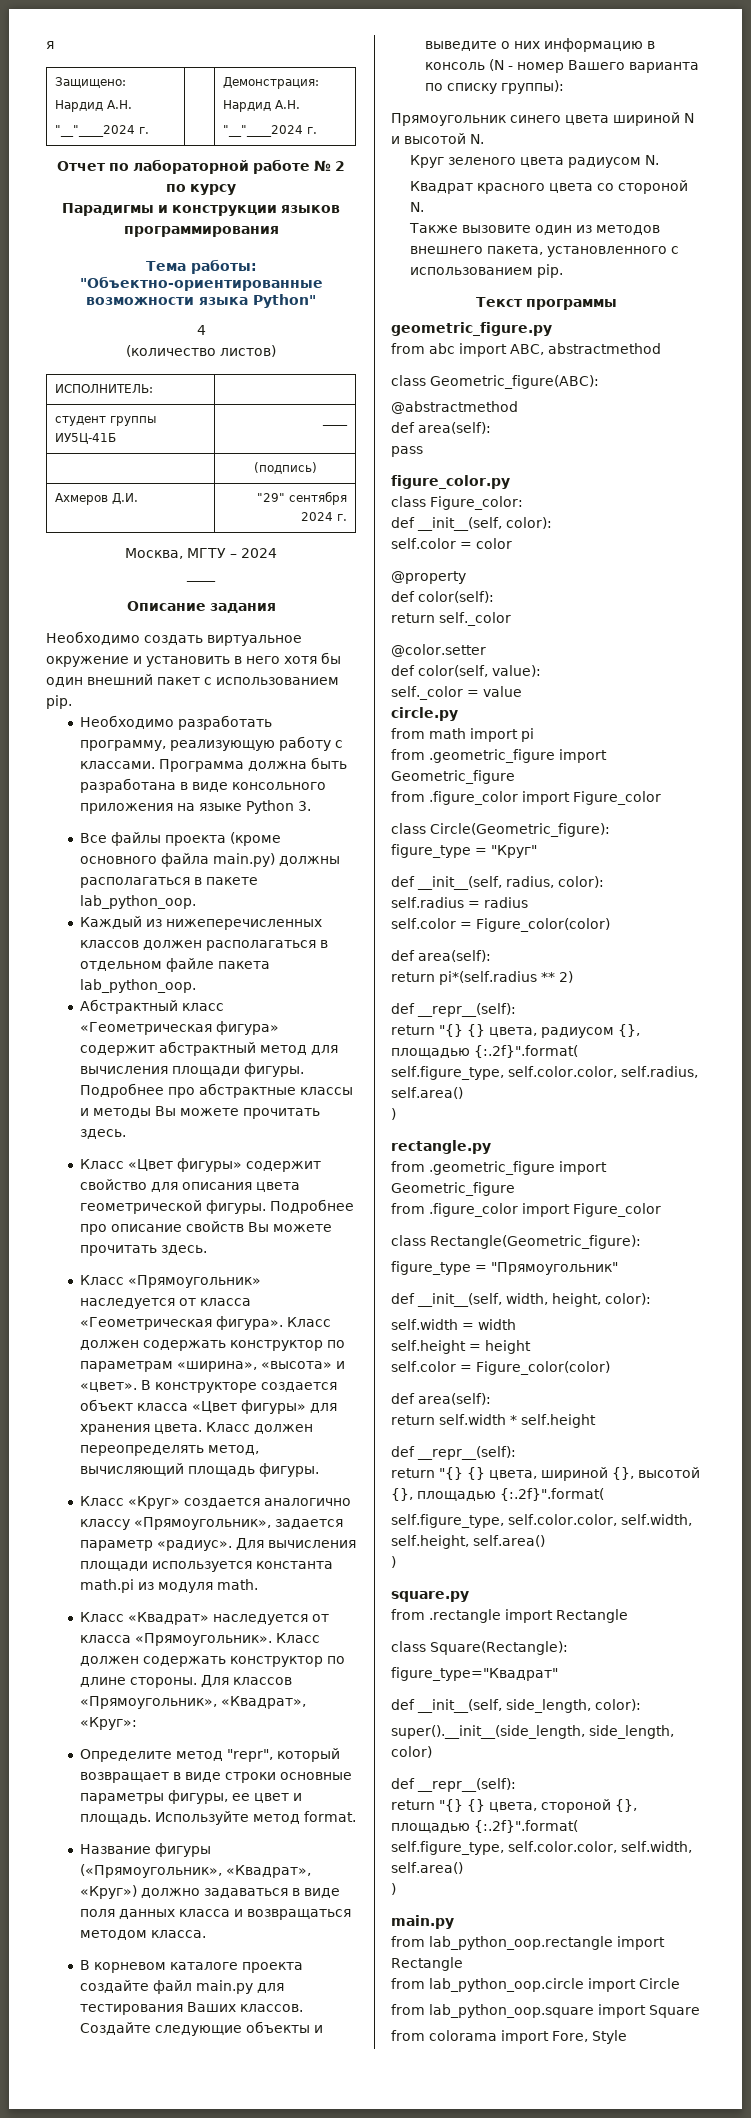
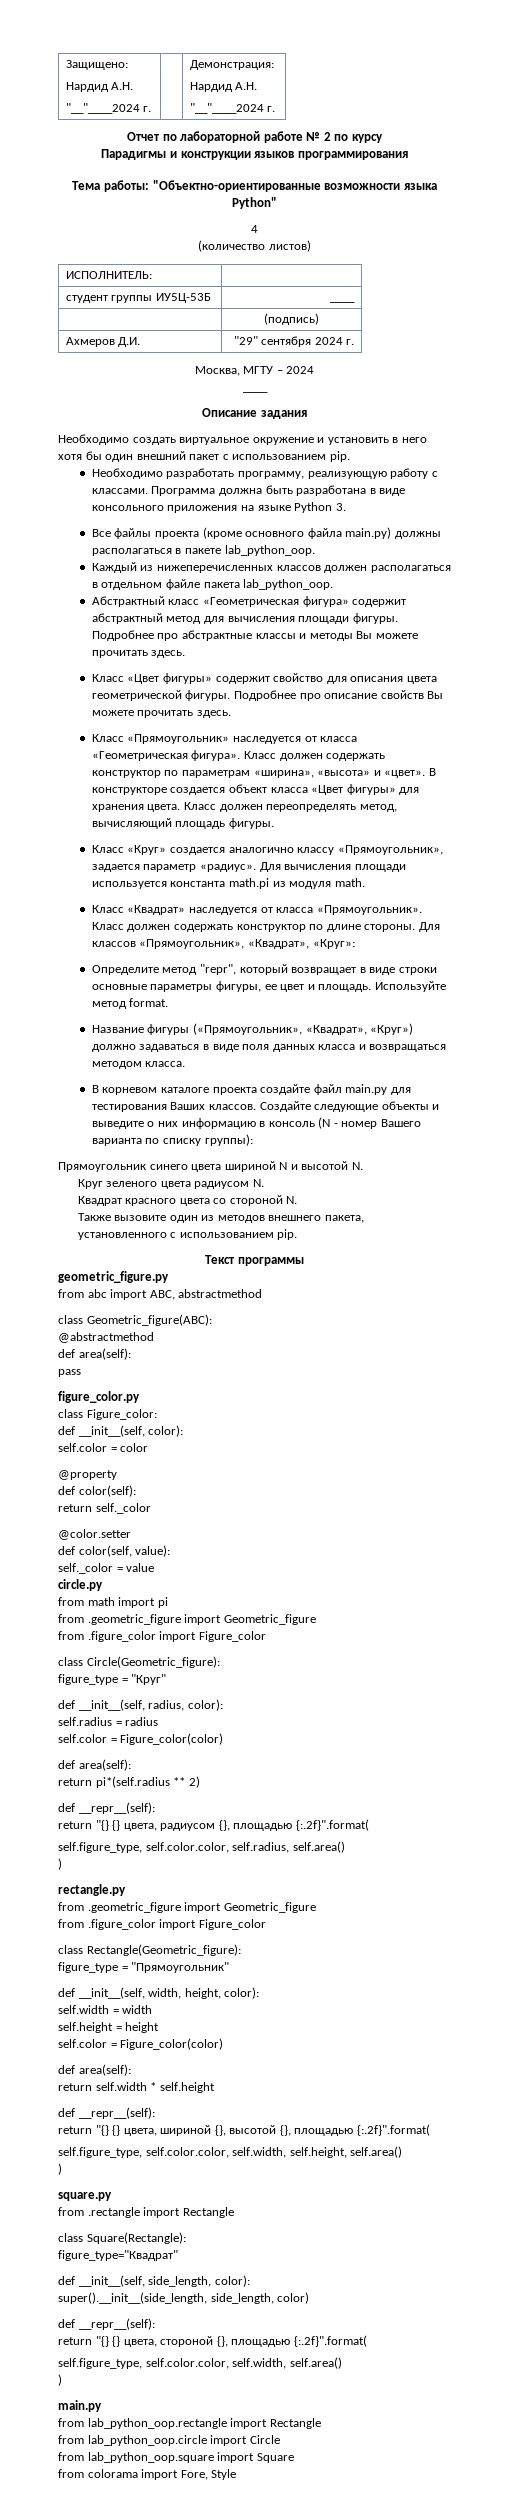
- я
- студент группы ИУ5Ц-41Б | ____
+ студент группы ИУ5Ц-53Б | ____

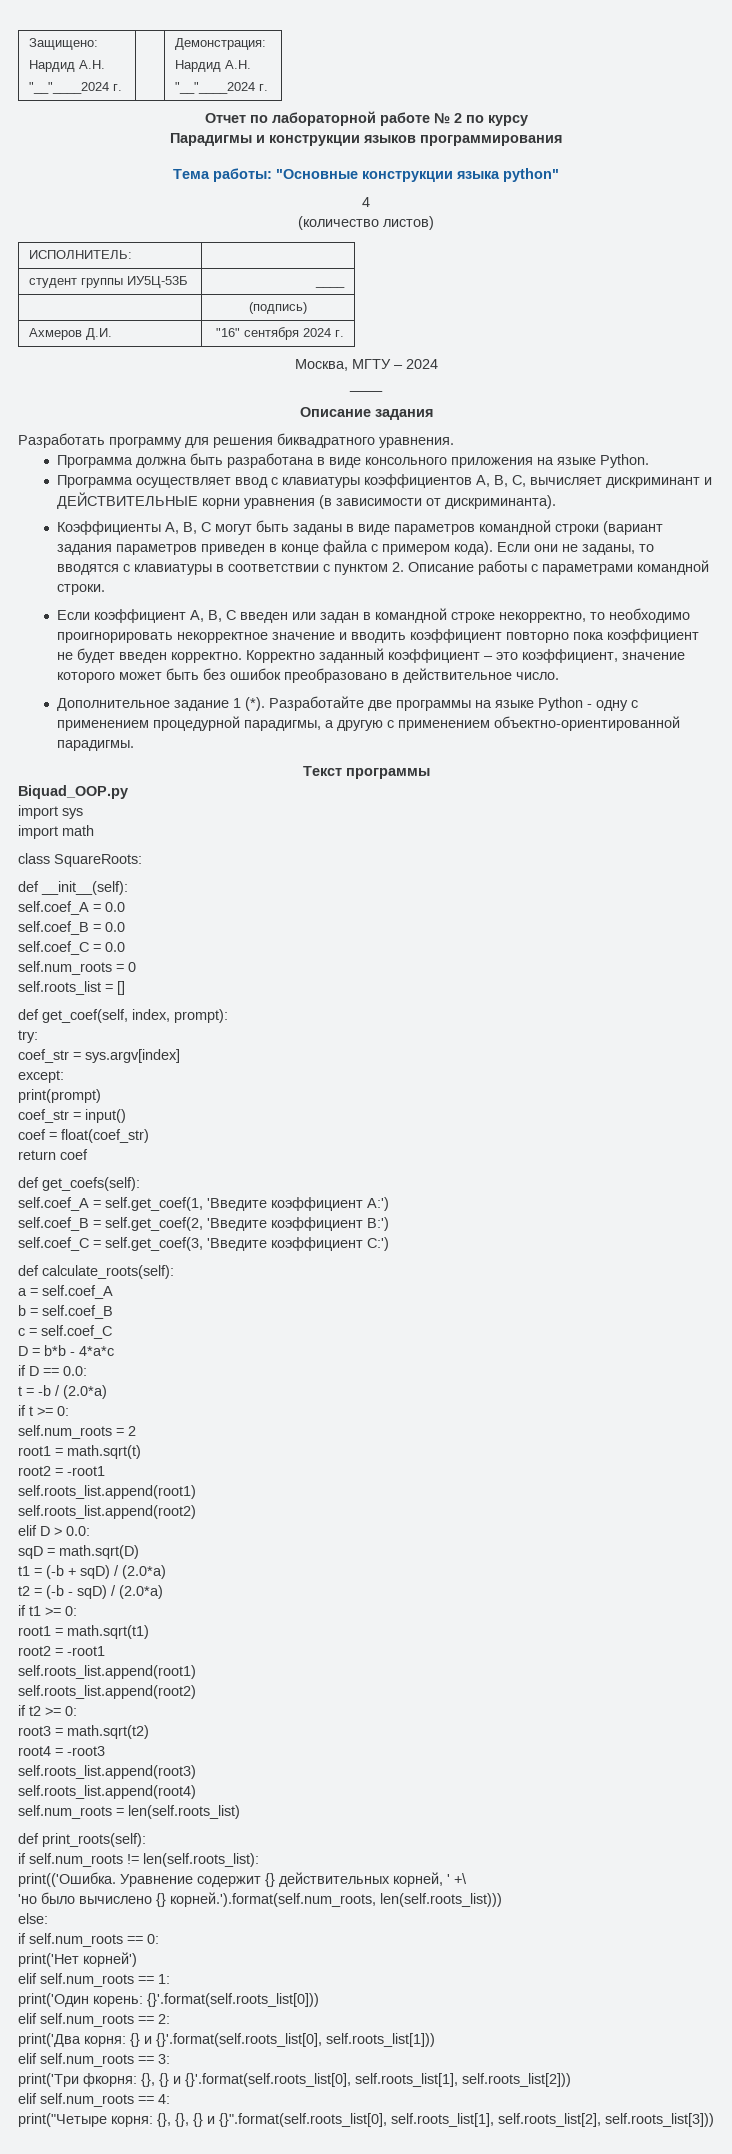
- Тема работы: "Объектно-ориентированные возможности языка Python"
+ Тема работы: "Основные конструкции языка python"
- Ахмеров Д.И. | "29" сентября 2024 г.
+ Ахмеров Д.И. | "16" сентября 2024 г.
- Необходимо создать виртуальное окружение и установить в него хотя бы один внешний пакет с использованием pip.
- Необходимо разработать программу, реализующую работу с классами. Программа должна быть разработана в виде консольного приложения на языке Python 3.
- Все файлы проекта (кроме основного файла main.py) должны располагаться в пакете lab_python_oop.
- Каждый из нижеперечисленных классов должен располагаться в отдельном файле пакета lab_python_oop.
- Абстрактный класс «Геометрическая фигура» содержит абстрактный метод для вычисления площади фигуры. Подробнее про абстрактные классы и методы Вы можете прочитать здесь.
- Класс «Цвет фигуры» содержит свойство для описания цвета геометрической фигуры. Подробнее про описание свойств Вы можете прочитать здесь.
- Класс «Прямоугольник» наследуется от класса «Геометрическая фигура». Класс должен содержать конструктор по параметрам «ширина», «высота» и «цвет». В конструкторе создается объект класса «Цвет фигуры» для хранения цвета. Класс должен переопределять метод, вычисляющий площадь фигуры.
- Класс «Круг» создается аналогично классу «Прямоугольник», задается параметр «радиус». Для вычисления площади используется константа math.pi из модуля math.
- Класс «Квадрат» наследуется от класса «Прямоугольник». Класс должен содержать конструктор по длине стороны. Для классов «Прямоугольник», «Квадрат», «Круг»:
- Определите метод "repr", который возвращает в виде строки основные параметры фигуры, ее цвет и площадь. Используйте метод format.
- Название фигуры («Прямоугольник», «Квадрат», «Круг») должно задаваться в виде поля данных класса и возвращаться методом класса.
- В корневом каталоге проекта создайте файл main.py для тестирования Ваших классов. Создайте следующие объекты и выведите о них информацию в консоль (N - номер Вашего варианта по списку группы):
- Прямоугольник синего цвета шириной N и высотой N.
- Круг зеленого цвета радиусом N.
- Квадрат красного цвета со стороной N.
- Также вызовите один из методов внешнего пакета, установленного с использованием pip.
+ Разработать программу для решения биквадратного уравнения.
+ Программа должна быть разработана в виде консольного приложения на языке Python.
+ Программа осуществляет ввод с клавиатуры коэффициентов А, В, С, вычисляет дискриминант и ДЕЙСТВИТЕЛЬНЫЕ корни уравнения (в зависимости от дискриминанта).
+ Коэффициенты А, В, С могут быть заданы в виде параметров командной строки (вариант задания параметров приведен в конце файла с примером кода). Если они не заданы, то вводятся с клавиатуры в соответствии с пунктом 2. Описание работы с параметрами командной строки.
+ Если коэффициент А, В, С введен или задан в командной строке некорректно, то необходимо проигнорировать некорректное значение и вводить коэффициент повторно пока коэффициент не будет введен корректно. Корректно заданный коэффициент – это коэффициент, значение которого может быть без ошибок преобразовано в действительное число.
+ Дополнительное задание 1 (*). Разработайте две программы на языке Python - одну с применением процедурной парадигмы, а другую с применением объектно-ориентированной парадигмы.
  Текст программы
- geometric_figure.py
- from abc import ABC, abstractmethod
- class Geometric_figure(ABC):
- @abstractmethod
- def area(self):
- pass
- figure_color.py
- class Figure_color:
- def __init__(self, color):
- self.color = color
- @property
- def color(self):
- return self._color
- @color.setter
- def color(self, value):
- self._color = value
- circle.py
- from math import pi
- from .geometric_figure import Geometric_figure
- from .figure_color import Figure_color
- class Circle(Geometric_figure):
- figure_type = "Круг"
- def __init__(self, radius, color):
- self.radius = radius
- self.color = Figure_color(color)
- def area(self):
- return pi*(self.radius ** 2)
- def __repr__(self):
- return "{} {} цвета, радиусом {}, площадью {:.2f}".format(
- self.figure_type, self.color.color, self.radius, self.area()
- )
- rectangle.py
- from .geometric_figure import Geometric_figure
- from .figure_color import Figure_color
- class Rectangle(Geometric_figure):
- figure_type = "Прямоугольник"
- def __init__(self, width, height, color):
- self.width = width
- self.height = height
- self.color = Figure_color(color)
- def area(self):
- return self.width * self.height
- def __repr__(self):
- return "{} {} цвета, шириной {}, высотой {}, площадью {:.2f}".format(
- self.figure_type, self.color.color, self.width, self.height, self.area()
- )
- square.py
- from .rectangle import Rectangle
- class Square(Rectangle):
- figure_type="Квадрат"
- def __init__(self, side_length, color):
- super().__init__(side_length, side_length, color)
- def __repr__(self):
- return "{} {} цвета, стороной {}, площадью {:.2f}".format(
- self.figure_type, self.color.color, self.width, self.area()
- )
- main.py
- from lab_python_oop.rectangle import Rectangle
- from lab_python_oop.circle import Circle
- from lab_python_oop.square import Square
- from colorama import Fore, Style
+ Biquad_OOP.py
+ import sys
+ import math
+ class SquareRoots:
+ def __init__(self):
+ self.coef_A = 0.0
+ self.coef_B = 0.0
+ self.coef_C = 0.0
+ self.num_roots = 0
+ self.roots_list = []
+ def get_coef(self, index, prompt):
+ try:
+ coef_str = sys.argv[index]
+ except:
+ print(prompt)
+ coef_str = input()
+ coef = float(coef_str)
+ return coef
+ def get_coefs(self):
+ self.coef_A = self.get_coef(1, 'Введите коэффициент А:')
+ self.coef_B = self.get_coef(2, 'Введите коэффициент B:')
+ self.coef_C = self.get_coef(3, 'Введите коэффициент C:')
+ def calculate_roots(self):
+ a = self.coef_A
+ b = self.coef_B
+ c = self.coef_C
+ D = b*b - 4*a*c
+ if D == 0.0:
+ t = -b / (2.0*a)
+ if t >= 0:
+ self.num_roots = 2
+ root1 = math.sqrt(t)
+ root2 = -root1
+ self.roots_list.append(root1)
+ self.roots_list.append(root2)
+ elif D > 0.0:
+ sqD = math.sqrt(D)
+ t1 = (-b + sqD) / (2.0*a)
+ t2 = (-b - sqD) / (2.0*a)
+ if t1 >= 0:
+ root1 = math.sqrt(t1)
+ root2 = -root1
+ self.roots_list.append(root1)
+ self.roots_list.append(root2)
+ if t2 >= 0:
+ root3 = math.sqrt(t2)
+ root4 = -root3
+ self.roots_list.append(root3)
+ self.roots_list.append(root4)
+ self.num_roots = len(self.roots_list)
+ def print_roots(self):
+ if self.num_roots != len(self.roots_list):
+ print(('Ошибка. Уравнение содержит {} действительных корней, ' +\
+ 'но было вычислено {} корней.').format(self.num_roots, len(self.roots_list)))
+ else:
+ if self.num_roots == 0:
+ print('Нет корней')
+ elif self.num_roots == 1:
+ print('Один корень: {}'.format(self.roots_list[0]))
+ elif self.num_roots == 2:
+ print('Два корня: {} и {}'.format(self.roots_list[0], self.roots_list[1]))
+ elif self.num_roots == 3:
+ print('Три фкорня: {}, {} и {}'.format(self.roots_list[0], self.roots_list[1], self.roots_list[2]))
+ elif self.num_roots == 4:
+ print("Четыре корня: {}, {}, {} и {}".format(self.roots_list[0], self.roots_list[1], self.roots_list[2], self.roots_list[3]))

